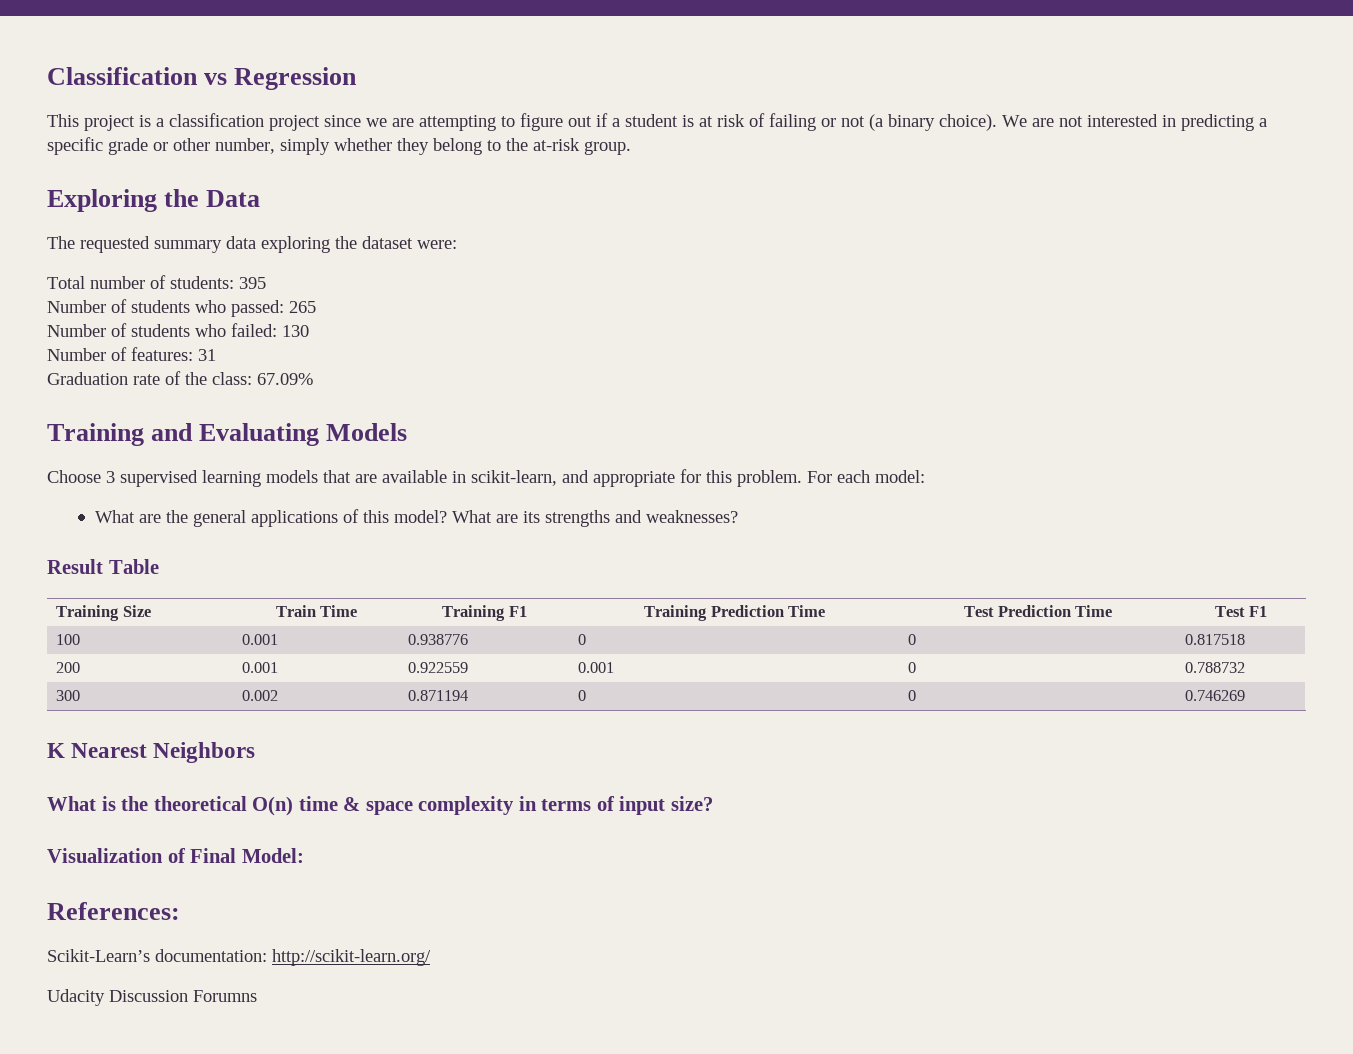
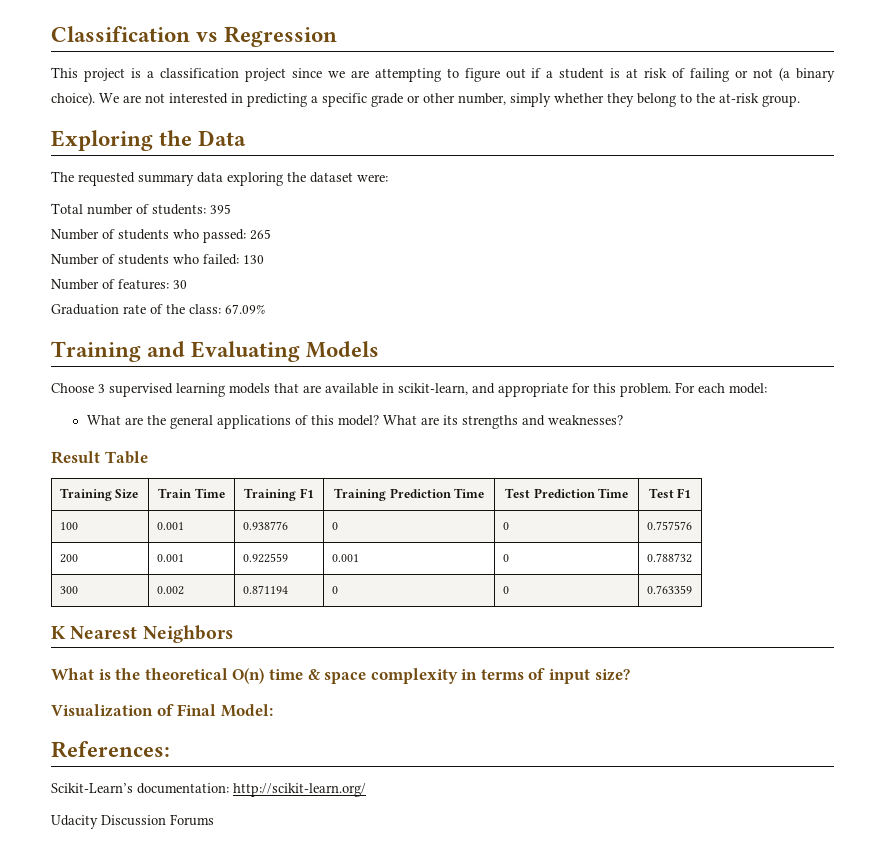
- Number of features: 31
+ Number of features: 30
- 100 | 0.001 | 0.938776 | 0 | 0 | 0.817518
+ 100 | 0.001 | 0.938776 | 0 | 0 | 0.757576
- 300 | 0.002 | 0.871194 | 0 | 0 | 0.746269
+ 300 | 0.002 | 0.871194 | 0 | 0 | 0.763359
- Udacity Discussion Forumns
+ Udacity Discussion Forums

